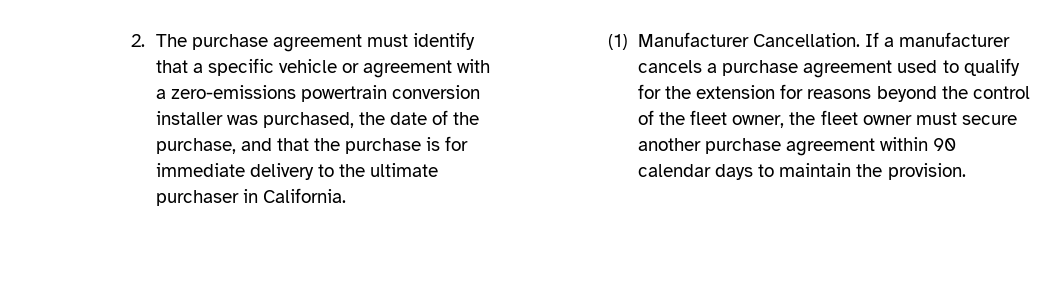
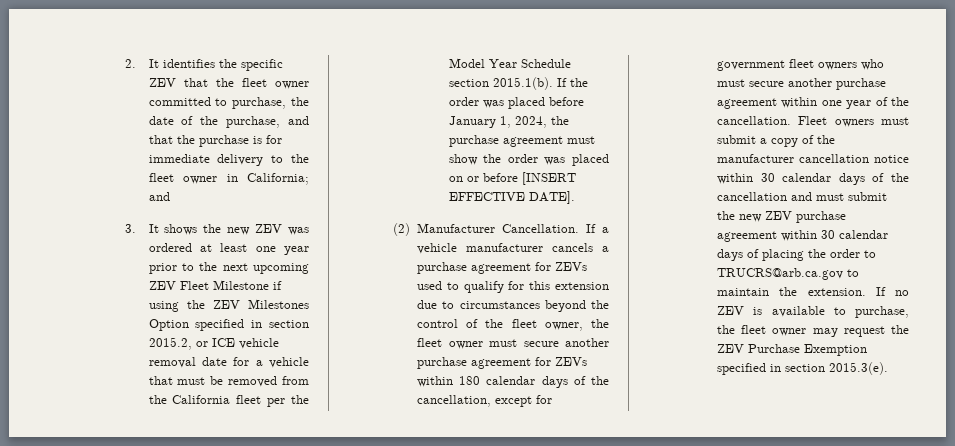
- 2. The purchase agreement must identify that a specific vehicle or agreement with a zero-emissions powertrain conversion installer was purchased, the date of the purchase, and that the purchase is for immediate delivery to the ultimate purchaser in California.
- (1) Manufacturer Cancellation.
+ 2. It identifies the specific ZEV that the fleet owner committed to purchase, the date of the purchase, and that the purchase is for immediate delivery to the fleet owner in California; and
+ 3. It shows the new ZEV was ordered at least one year prior to the next upcoming ZEV Fleet Milestone if using the ZEV Milestones Option specified in section 2015.2, or ICE vehicle removal date for a vehicle that must be removed from the California fleet per the Model Year Schedule section 2015.1(b). If the order was placed before January 1, 2024, the purchase agreement must show the order was placed on or before [INSERT EFFECTIVE DATE].
+ (2) Manufacturer Cancellation.
- If a manufacturer cancels a purchase agreement used to qualify for the extension for reasons beyond the control of the fleet owner, the fleet owner must secure another purchase agreement within 90 calendar days to maintain the provision.
+ If a vehicle manufacturer cancels a purchase agreement for ZEVs used to qualify for this extension due to circumstances beyond the control of the fleet owner, the fleet owner must secure another purchase agreement for ZEVs within 180 calendar days of the cancellation, except for government fleet owners who must secure another purchase agreement within one year of the cancellation. Fleet owners must submit a copy of the manufacturer cancellation notice within 30 calendar days of the cancellation and must submit the new ZEV purchase agreement within 30 calendar days of placing the order to TRUCRS@arb.ca.gov to maintain the extension. If no ZEV is available to purchase, the fleet owner may request the ZEV Purchase Exemption specified in section 2015.3(e).

